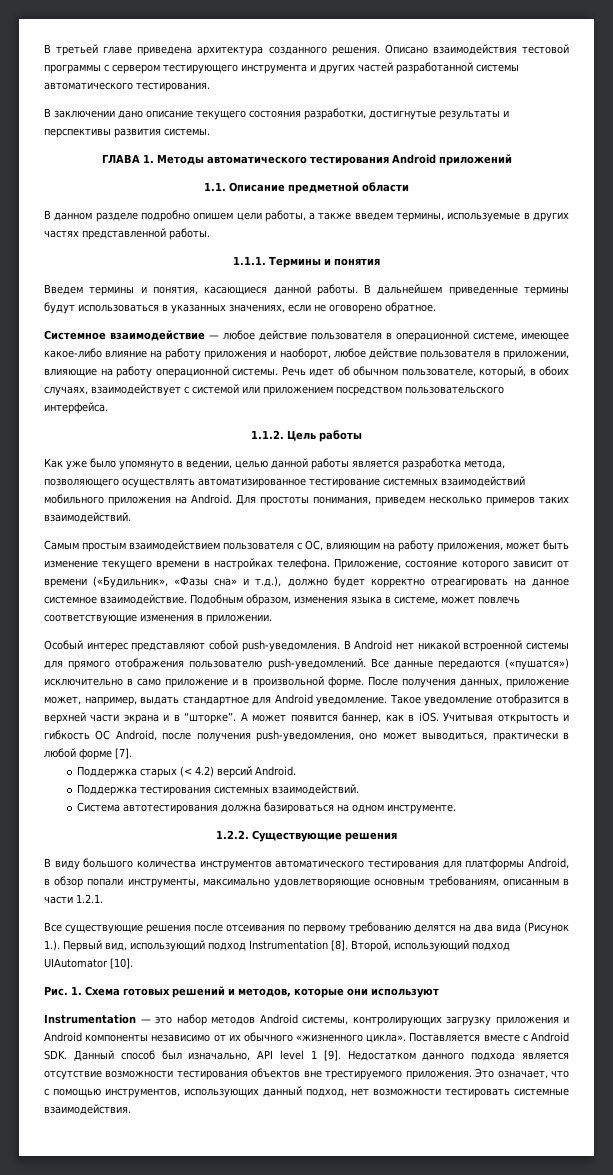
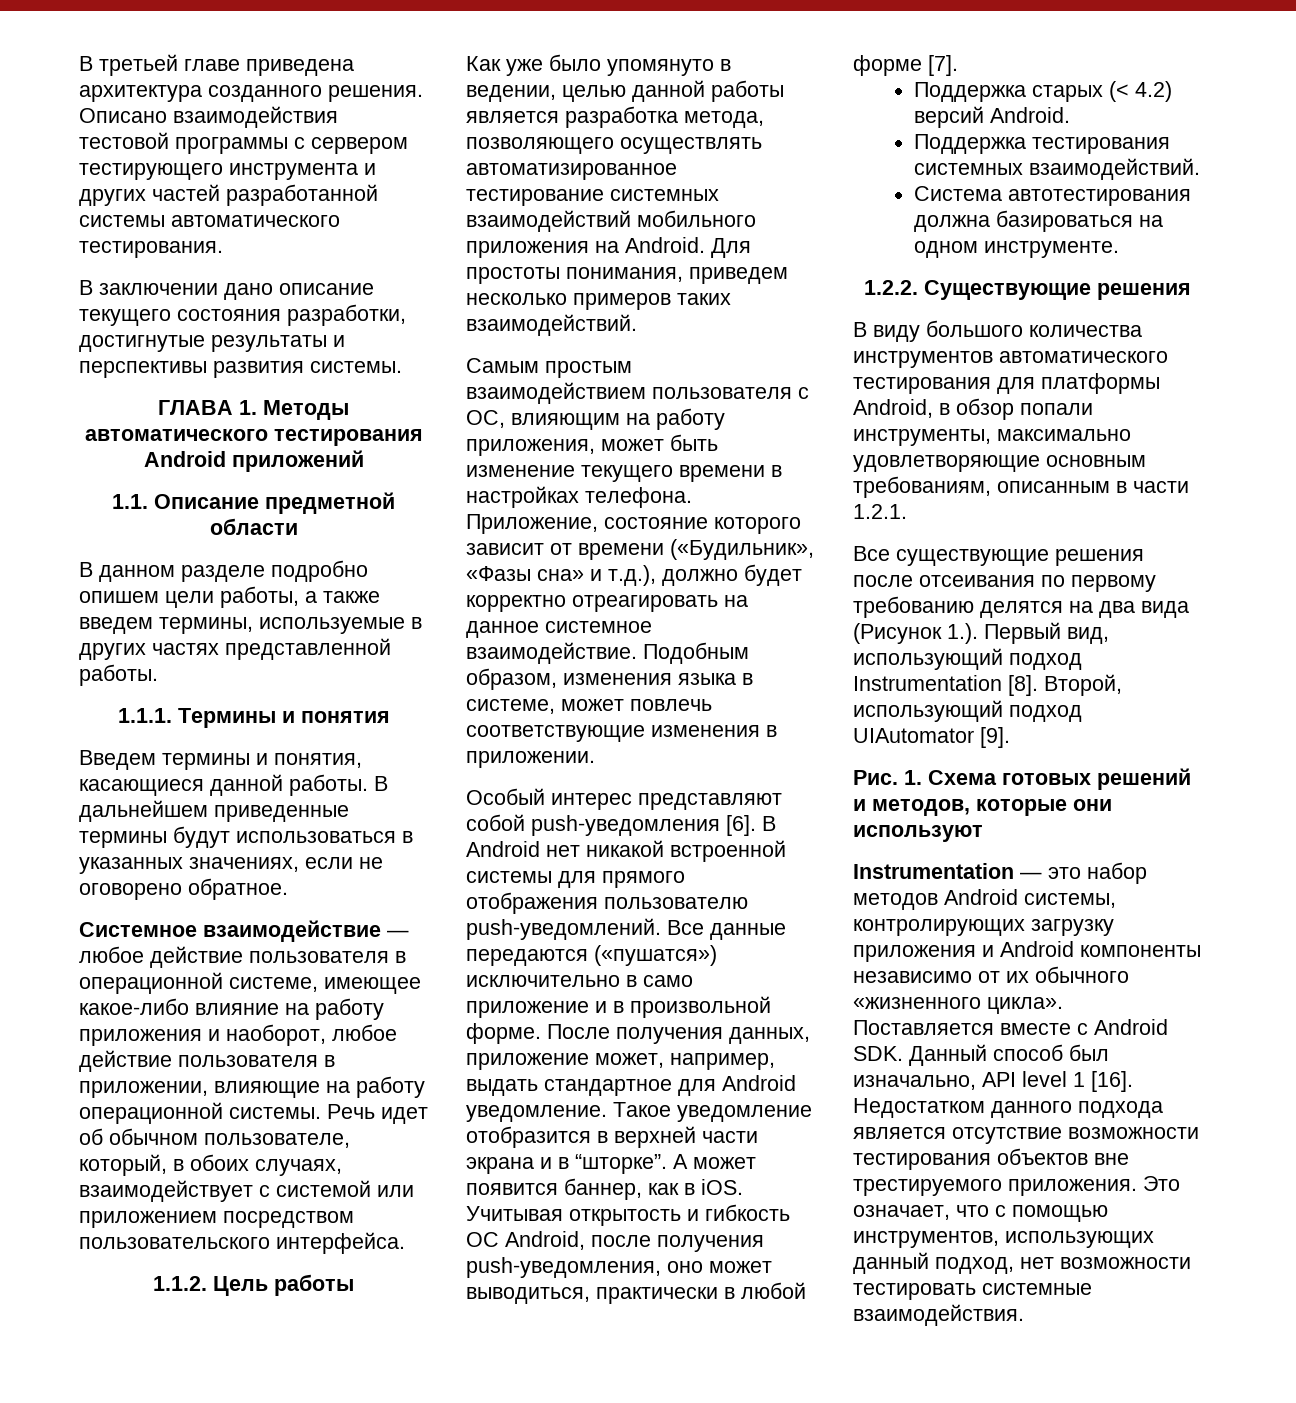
- Особый интерес представляют собой push-уведомления.
+ Особый интерес представляют собой push-уведомления [6].
- Второй, использующий подход UIAutomator [10].
+ Второй, использующий подход UIAutomator [9].
- Поставляется вместе с Android SDK. Данный способ был изначально, API level 1 [9].
+ Поставляется вместе с Android SDK. Данный способ был изначально, API level 1 [16].

